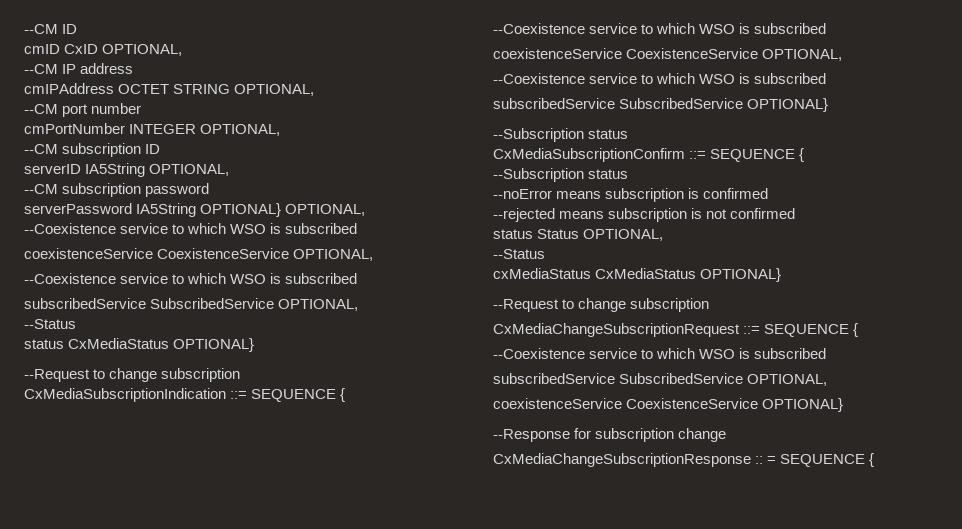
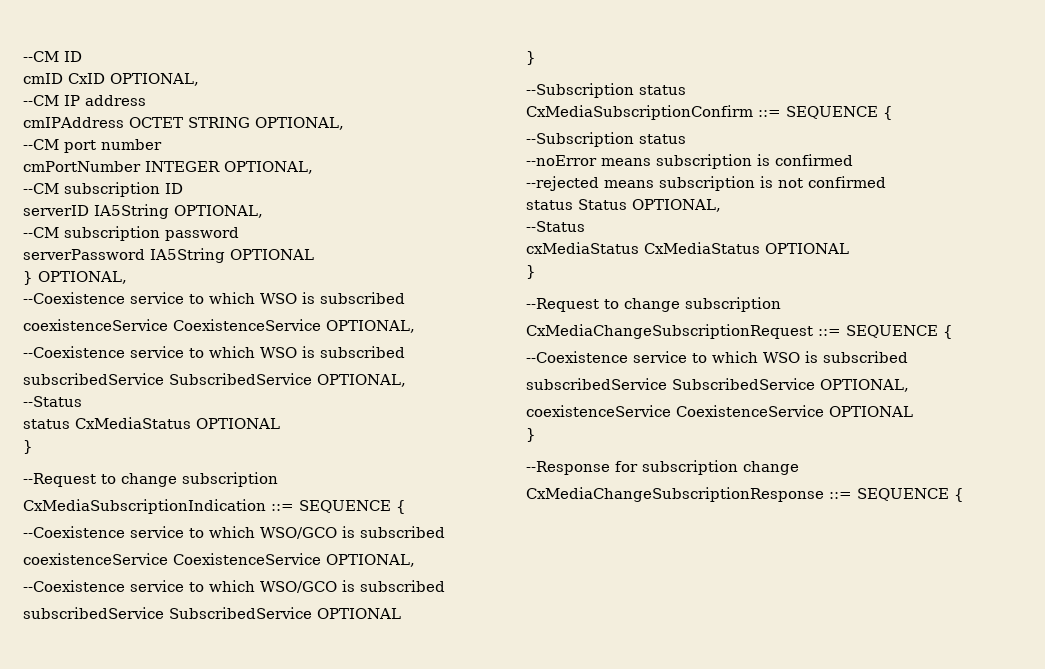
- serverPassword IA5String OPTIONAL} OPTIONAL,
+ serverPassword IA5String OPTIONAL
+ } OPTIONAL,
- status CxMediaStatus OPTIONAL}
+ status CxMediaStatus OPTIONAL
+ }
  CxMediaSubscriptionIndication ::= SEQUENCE {
- --Coexistence service to which WSO is subscribed
+ --Coexistence service to which WSO/GCO is subscribed
  coexistenceService CoexistenceService OPTIONAL,
- --Coexistence service to which WSO is subscribed
- subscribedService SubscribedService OPTIONAL}
+ --Coexistence service to which WSO/GCO is subscribed
+ subscribedService SubscribedService OPTIONAL
+ }
- cxMediaStatus CxMediaStatus OPTIONAL}
+ cxMediaStatus CxMediaStatus OPTIONAL
+ }
- coexistenceService CoexistenceService OPTIONAL}
+ coexistenceService CoexistenceService OPTIONAL
+ }
- CxMediaChangeSubscriptionResponse :: = SEQUENCE {
+ CxMediaChangeSubscriptionResponse ::= SEQUENCE {

